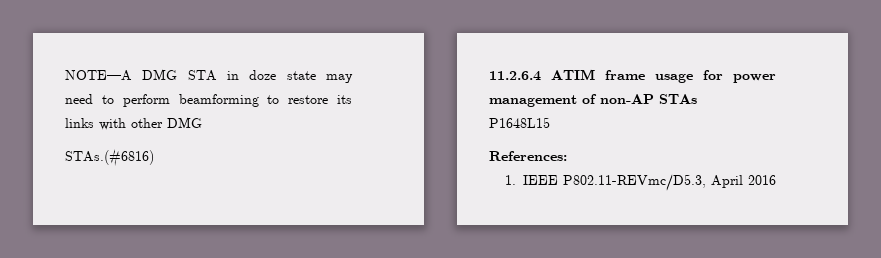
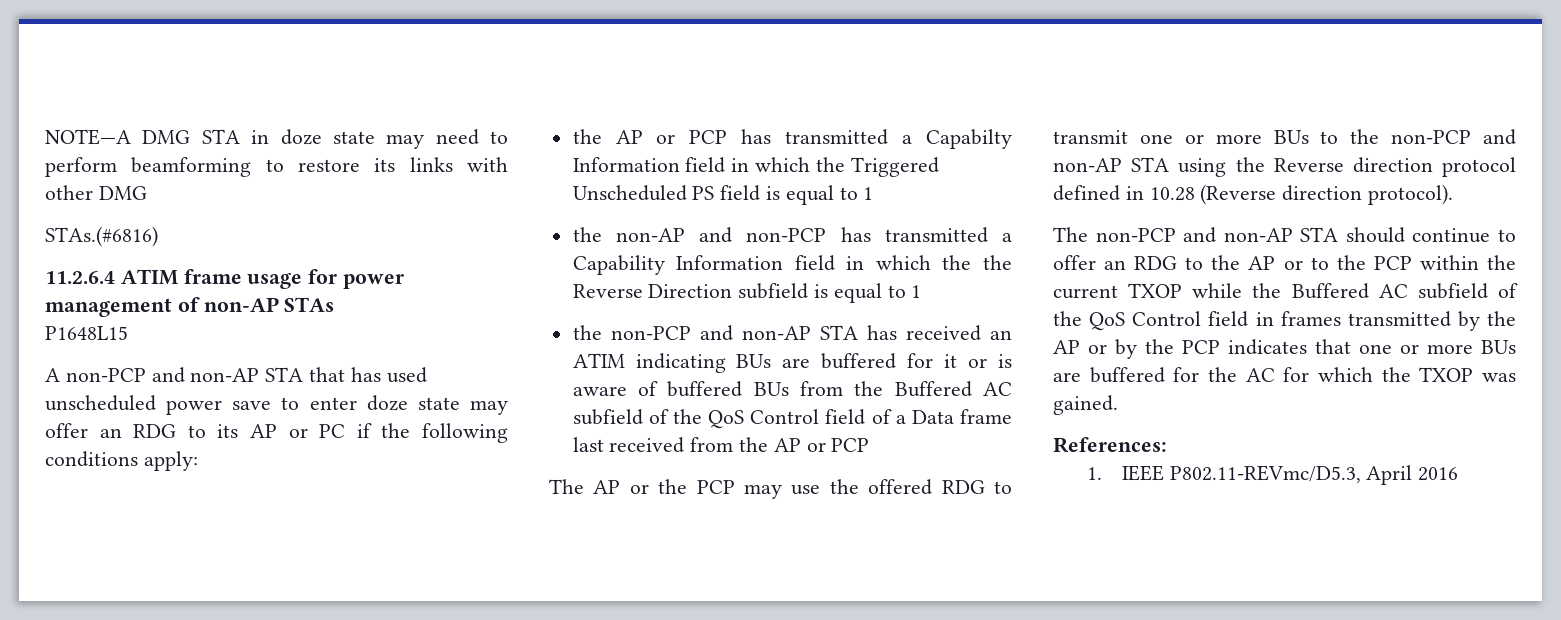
+ A non-PCP and non-AP STA that has used unscheduled power save to enter doze state may offer an RDG to its AP or PC if the following conditions apply:
+ the AP or PCP has transmitted a Capabilty Information field in which the Triggered Unscheduled PS field is equal to 1
+ the non-AP and non-PCP has transmitted a Capability Information field in which the the Reverse Direction subfield is equal to 1
+ the non-PCP and non-AP STA has received an ATIM indicating BUs are buffered for it or is aware of buffered BUs from the Buffered AC subfield of the QoS Control field of a Data frame last received from the AP or PCP
+ The AP or the PCP may use the offered RDG to transmit one or more BUs to the non-PCP and non-AP STA using the Reverse direction protocol defined in 10.28 (Reverse direction protocol).
+ The non-PCP and non-AP STA should continue to offer an RDG to the AP or to the PCP within the current TXOP while the Buffered AC subfield of the QoS Control field in frames transmitted by the AP or by the PCP indicates that one or more BUs are buffered for the AC for which the TXOP was gained.

